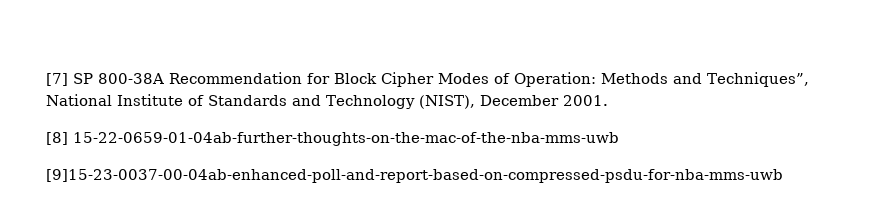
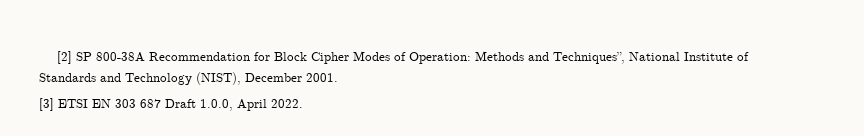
- [7] SP 800-38A Recommendation for Block Cipher Modes of Operation: Methods and Techniques”, National Institute of Standards and Technology (NIST), December 2001.
+ [2] SP 800-38A Recommendation for Block Cipher Modes of Operation: Methods and Techniques”, National Institute of Standards and Technology (NIST), December 2001.
- [8] 15-22-0659-01-04ab-further-thoughts-on-the-mac-of-the-nba-mms-uwb
- [9]15-23-0037-00-04ab-enhanced-poll-and-report-based-on-compressed-psdu-for-nba-mms-uwb
+ [3] ETSI EN 303 687 Draft 1.0.0, April 2022.

